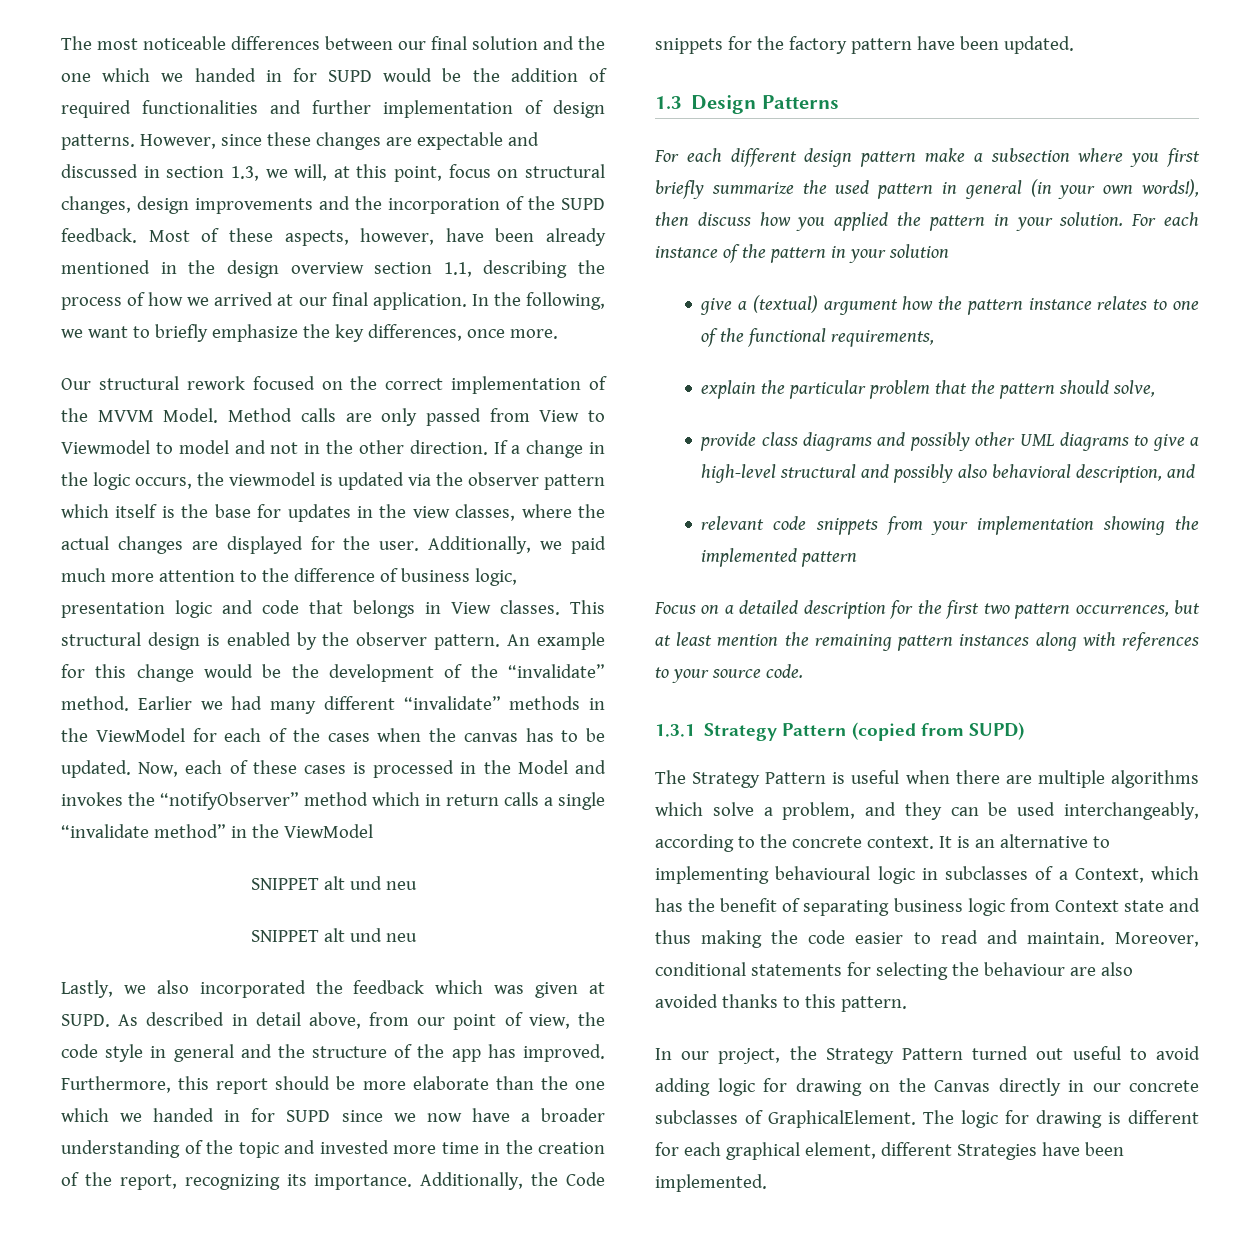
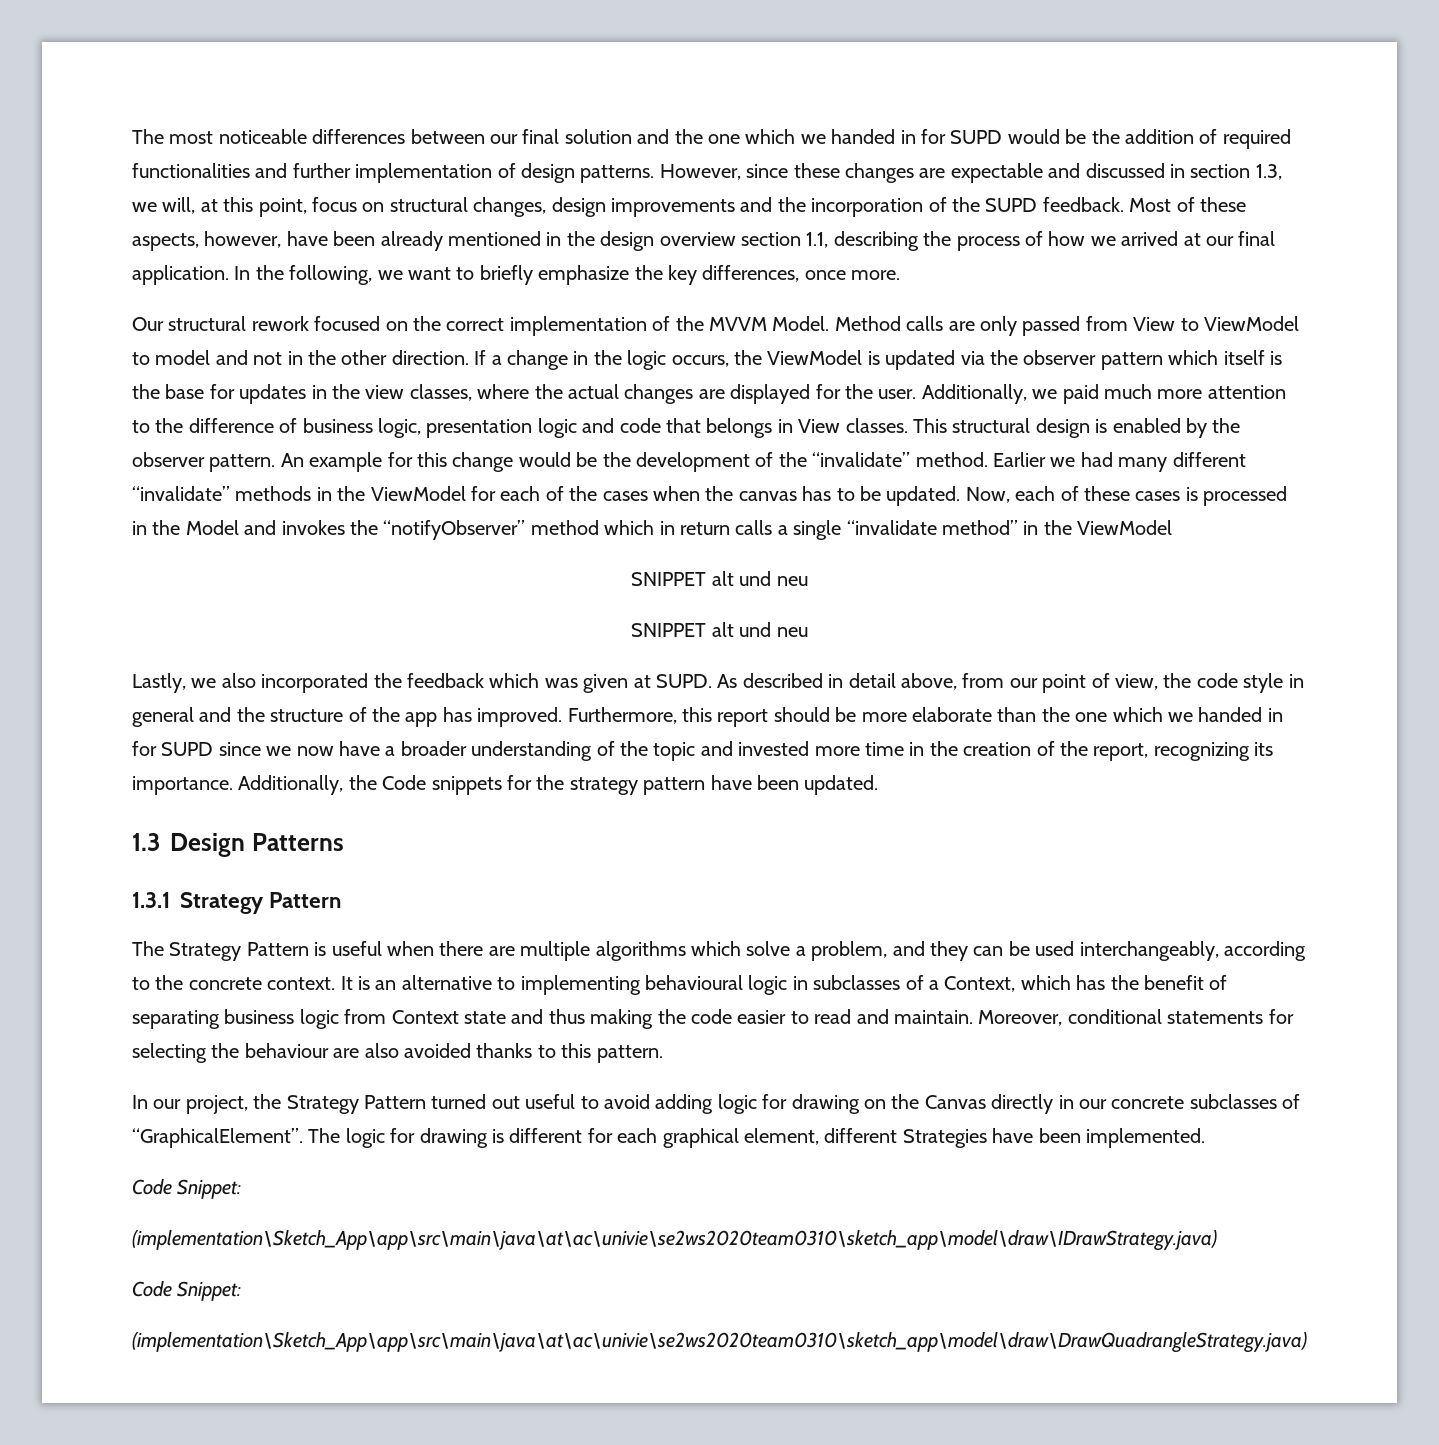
- Method calls are only passed from View to Viewmodel to model and not in the other direction.
+ Method calls are only passed from View to ViewModel to model and not in the other direction.
- If a change in the logic occurs, the viewmodel is updated via the observer pattern which itself is the base for updates in the view classes, where the actual changes are displayed for the user.
+ If a change in the logic occurs, the ViewModel is updated via the observer pattern which itself is the base for updates in the view classes, where the actual changes are displayed for the user.
- Additionally, the Code snippets for the factory pattern have been updated.
+ Additionally, the Code snippets for the strategy pattern have been updated.
- For each different design pattern make a subsection where you first briefly summarize the used pattern in general (in your own words!), then discuss how you applied the pattern in your solution. For each instance of the pattern in your solution
- give a (textual) argument how the pattern instance relates to one of the functional requirements,
- explain the particular problem that the pattern should solve,
- provide class diagrams and possibly other UML diagrams to give a high-level structural and possibly also behavioral description, and
- relevant code snippets from your implementation showing the implemented pattern
- Focus on a detailed description for the first two pattern occurrences, but at least mention the remaining pattern instances along with references to your source code.
- 1.3.1 Strategy Pattern (copied from SUPD)
+ 1.3.1 Strategy Pattern
- In our project, the Strategy Pattern turned out useful to avoid adding logic for drawing on the Canvas directly in our concrete subclasses of GraphicalElement.
+ In our project, the Strategy Pattern turned out useful to avoid adding logic for drawing on the Canvas directly in our concrete subclasses of “GraphicalElement”.
  The logic for drawing is different for each graphical element, different Strategies have been implemented.
+ Code Snippet:
+ (implementation\Sketch_App\app\src\main\java\at\ac\univie\se2ws2020team0310\sketch_app\model\draw\IDrawStrategy.java)
+ Code Snippet:
+ (implementation\Sketch_App\app\src\main\java\at\ac\univie\se2ws2020team0310\sketch_app\model\draw\DrawQuadrangleStrategy.java)

